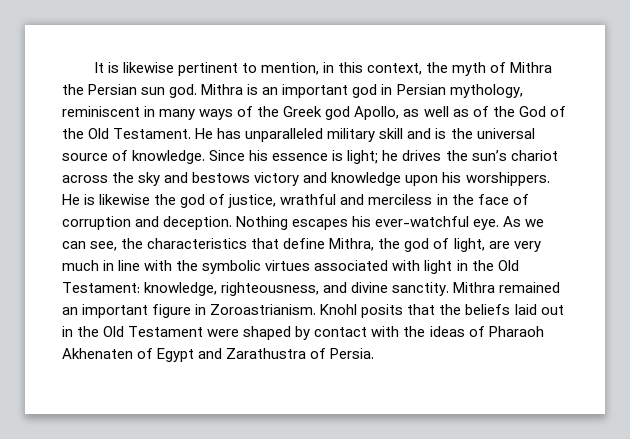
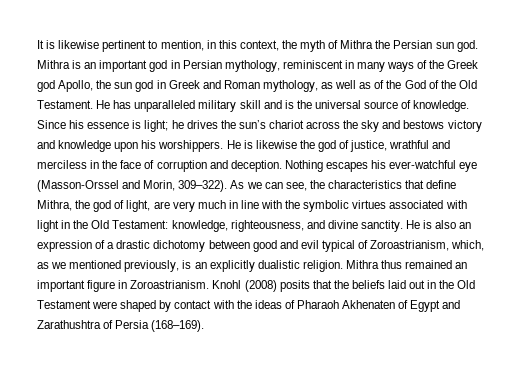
- Mithra is an important god in Persian mythology, reminiscent in many ways of the Greek god Apollo, as well as of the God of the Old Testament.
+ Mithra is an important god in Persian mythology, reminiscent in many ways of the Greek god Apollo, the sun god in Greek and Roman mythology, as well as of the God of the Old Testament.
- Nothing escapes his ever-watchful eye.
+ Nothing escapes his ever-watchful eye (Masson-Orssel and Morin, 309–322).
- Mithra remained an important figure in Zoroastrianism.
+ He is also an expression of a drastic dichotomy between good and evil typical of Zoroastrianism, which, as we mentioned previously, is an explicitly dualistic religion. Mithra thus remained an important figure in Zoroastrianism.
- Knohl posits that the beliefs laid out in the Old Testament were shaped by contact with the ideas of Pharaoh Akhenaten of Egypt and Zarathustra of Persia.
+ Knohl (2008) posits that the beliefs laid out in the Old Testament were shaped by contact with the ideas of Pharaoh Akhenaten of Egypt and Zarathushtra of Persia (168–169).

